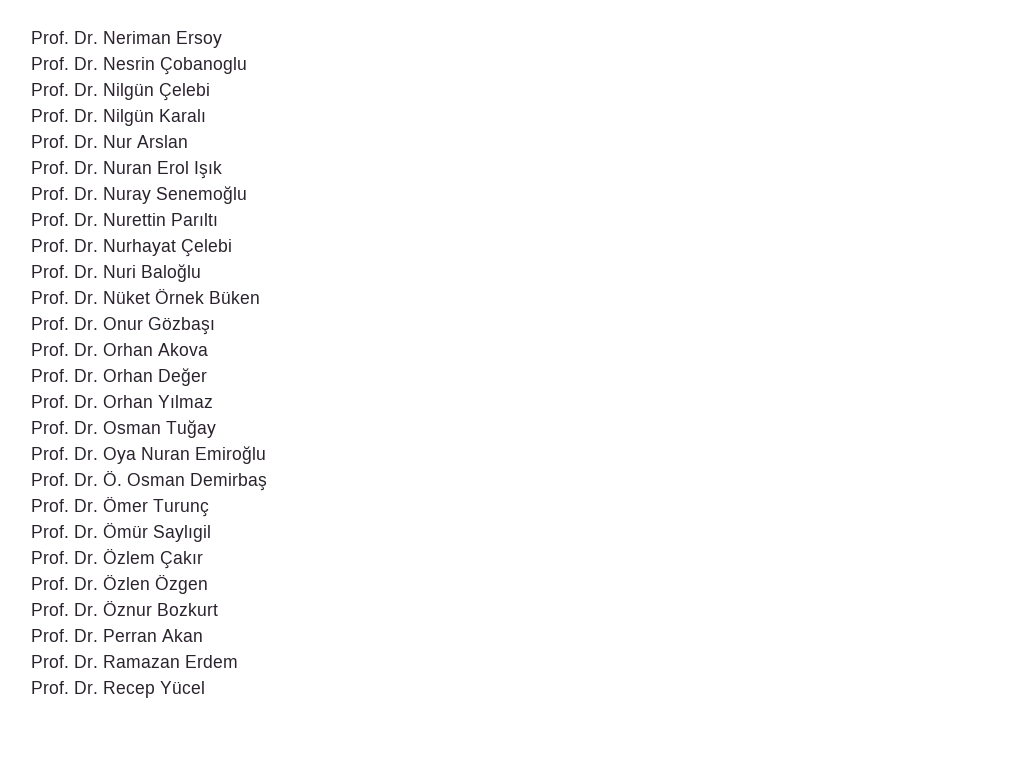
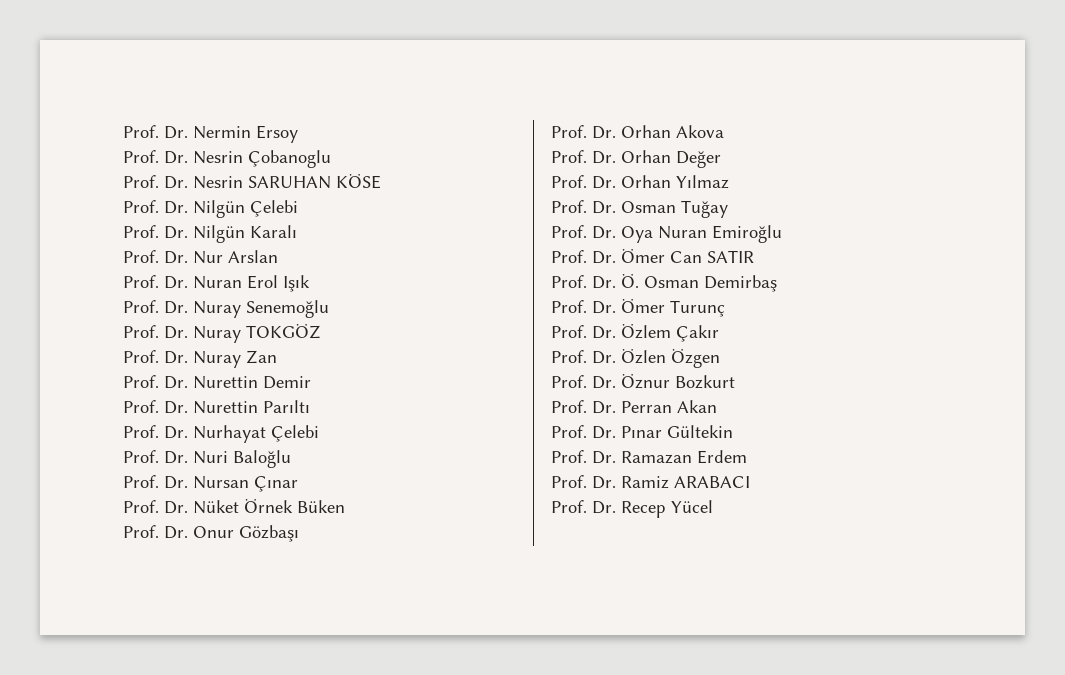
- Prof. Dr. Neriman Ersoy
+ Prof. Dr. Nermin Ersoy
+ Prof. Dr. Nesrin SARUHAN KÖSE
+ Prof. Dr. Nuray TOKGÖZ
+ Prof. Dr. Nuray Zan
+ Prof. Dr. Nurettin Demir
+ Prof. Dr. Nursan Çınar
+ Prof. Dr. Ömer Can SATIR
- Prof. Dr. Ömür Saylıgil
+ Prof. Dr. Pınar Gültekin
+ Prof. Dr. Ramiz ARABACI

